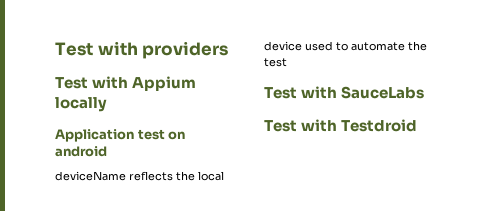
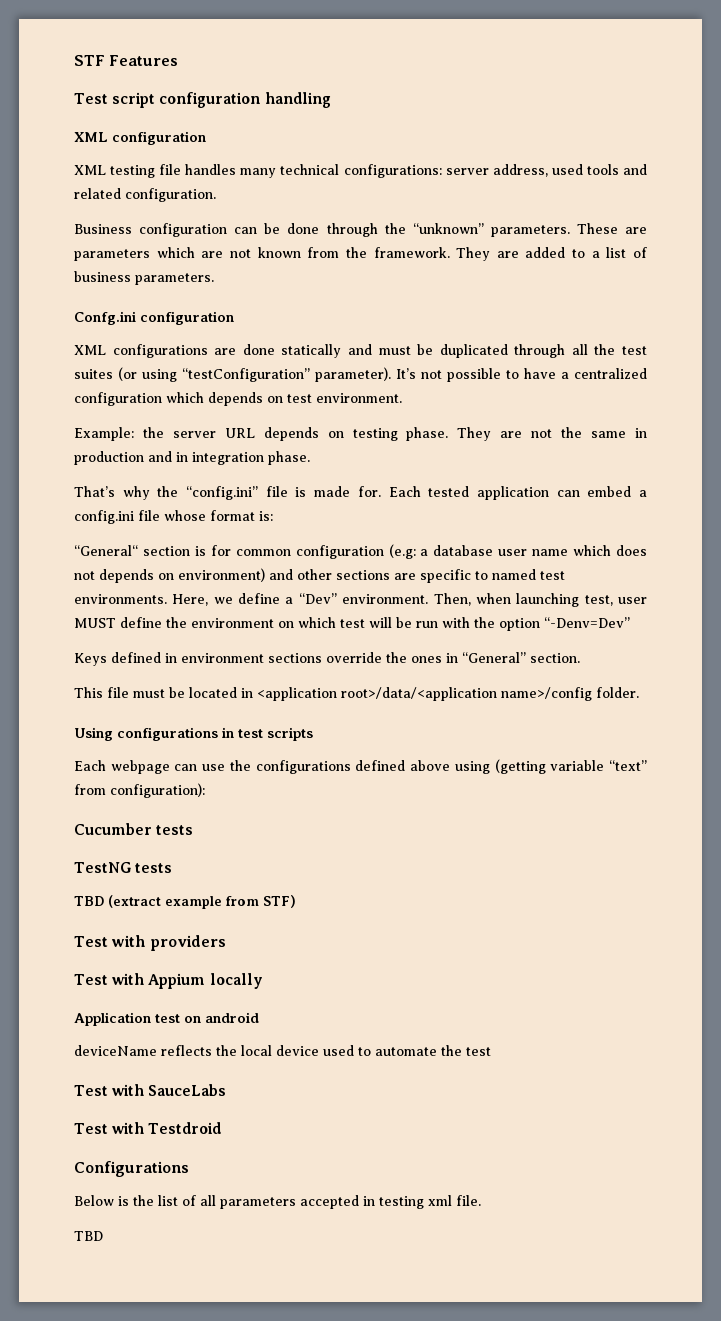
+ STF Features
+ Test script configuration handling
+ XML configuration
+ XML testing file handles many technical configurations: server address, used tools and related configuration.
+ Business configuration can be done through the “unknown” parameters. These are parameters which are not known from the framework. They are added to a list of business parameters.
+ Confg.ini configuration
+ XML configurations are done statically and must be duplicated through all the test suites (or using “testConfiguration” parameter). It’s not possible to have a centralized configuration which depends on test environment.
+ Example: the server URL depends on testing phase. They are not the same in production and in integration phase.
+ That’s why the “config.ini” file is made for. Each tested application can embed a config.ini file whose format is:
+ “General“ section is for common configuration (e.g: a database user name which does not depends on environment) and other sections are specific to named test environments. Here, we define a “Dev” environment. Then, when launching test, user MUST define the environment on which test will be run with the option “-Denv=Dev”
+ Keys defined in environment sections override the ones in “General” section.
+ This file must be located in <application root>/data/<application name>/config folder.
+ Using configurations in test scripts
+ Each webpage can use the configurations defined above using (getting variable “text” from configuration):
+ Cucumber tests
+ TestNG tests
+ TBD (extract example from STF)
+ Configurations
+ Below is the list of all parameters accepted in testing xml file.
+ TBD

